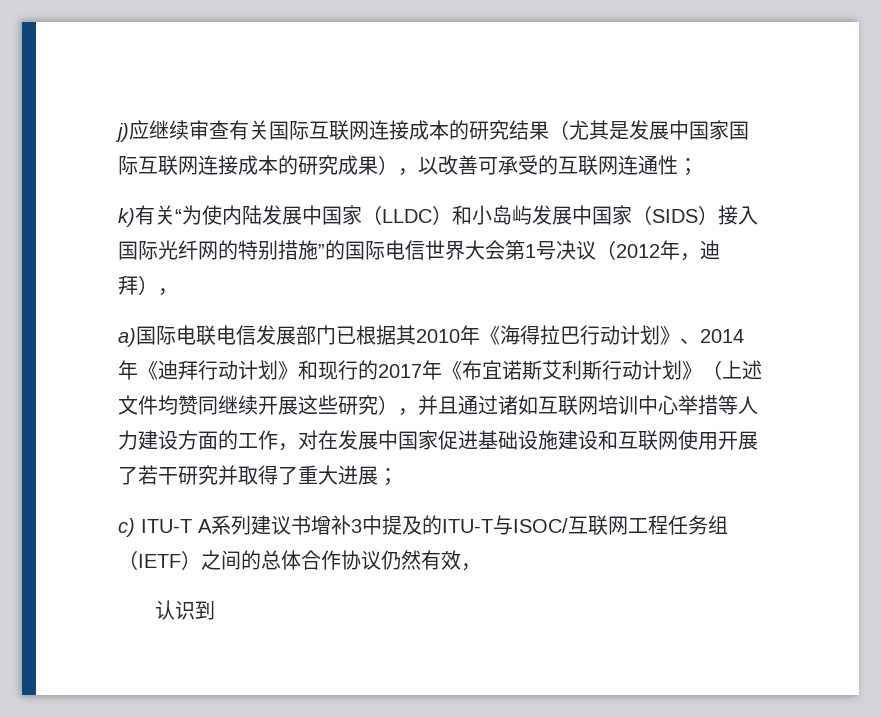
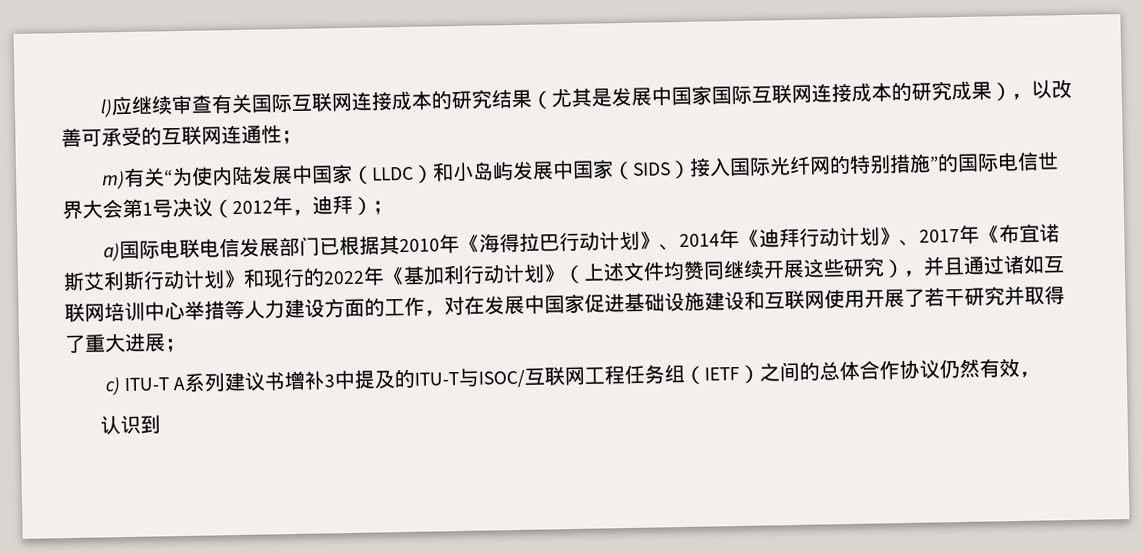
- j)应继续审查有关国际互联网连接成本的研究结果（尤其是发展中国家国际互联网连接成本的研究成果），以改善可承受的互联网连通性；
+ l)应继续审查有关国际互联网连接成本的研究结果（尤其是发展中国家国际互联网连接成本的研究成果），以改善可承受的互联网连通性；
- k)有关“为使内陆发展中国家（LLDC）和小岛屿发展中国家（SIDS）接入国际光纤网的特别措施”的国际电信世界大会第1号决议（2012年，迪拜），
+ m)有关“为使内陆发展中国家（LLDC）和小岛屿发展中国家（SIDS）接入国际光纤网的特别措施”的国际电信世界大会第1号决议（2012年，迪拜）；
- a)国际电联电信发展部门已根据其2010年《海得拉巴行动计划》、2014年《迪拜行动计划》和现行的2017年《布宜诺斯艾利斯行动计划》（上述文件均赞同继续开展这些研究），并且通过诸如互联网培训中心举措等人力建设方面的工作，对在发展中国家促进基础设施建设和互联网使用开展了若干研究并取得了重大进展；
+ a)国际电联电信发展部门已根据其2010年《海得拉巴行动计划》、2014年《迪拜行动计划》、2017年《布宜诺斯艾利斯行动计划》和现行的2022年《基加利行动计划》（上述文件均赞同继续开展这些研究），并且通过诸如互联网培训中心举措等人力建设方面的工作，对在发展中国家促进基础设施建设和互联网使用开展了若干研究并取得了重大进展；

